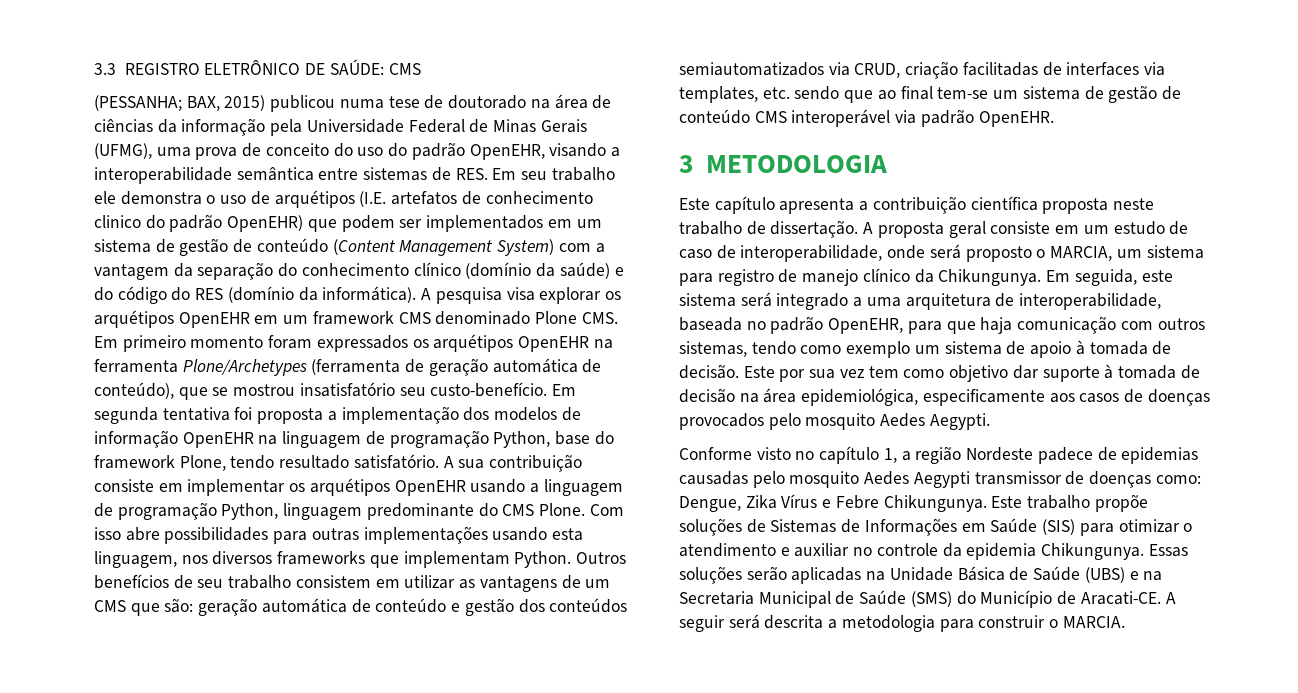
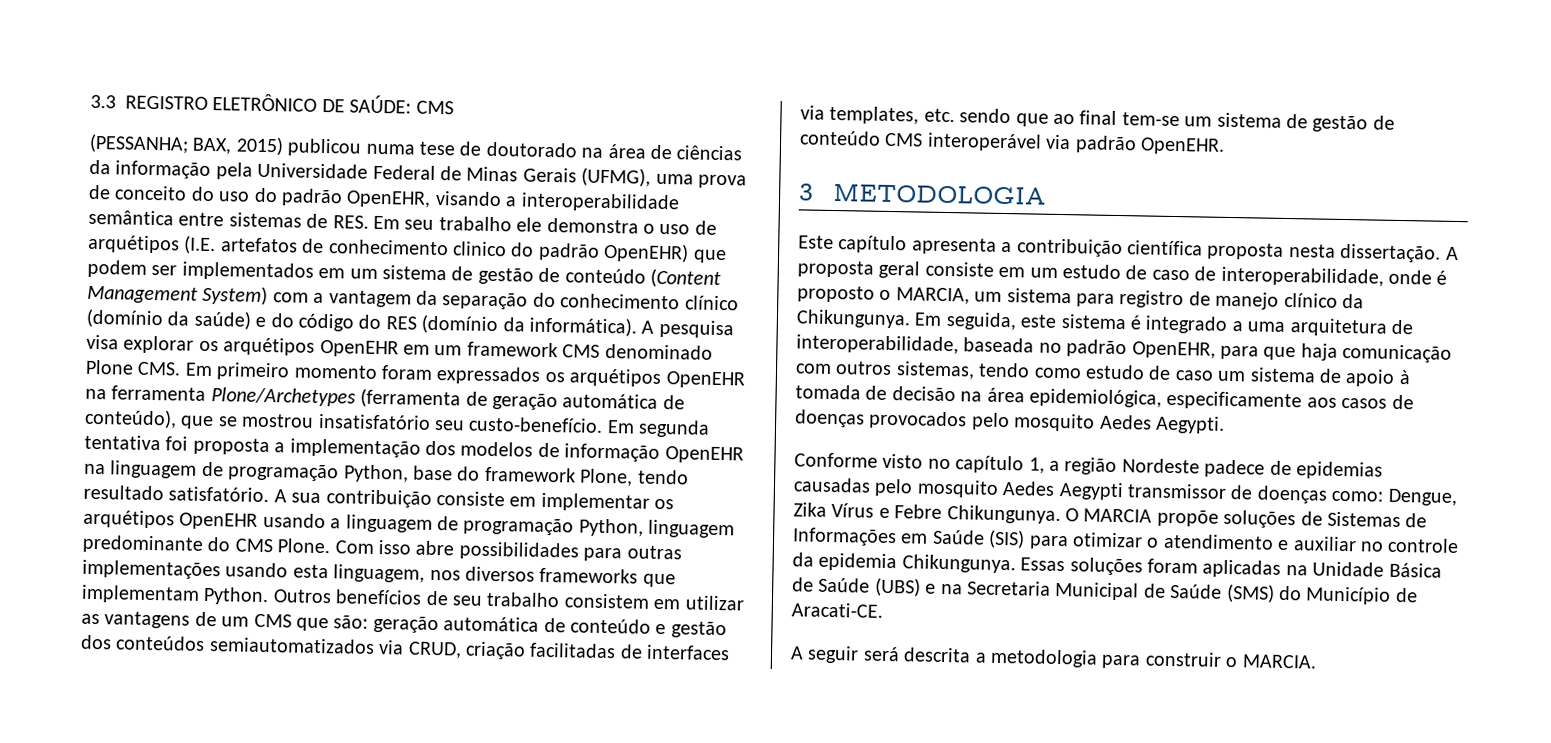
- Este capítulo apresenta a contribuição científica proposta neste trabalho de dissertação.
+ Este capítulo apresenta a contribuição científica proposta nesta dissertação.
- A proposta geral consiste em um estudo de caso de interoperabilidade, onde será proposto o MARCIA, um sistema para registro de manejo clínico da Chikungunya.
+ A proposta geral consiste em um estudo de caso de interoperabilidade, onde é proposto o MARCIA, um sistema para registro de manejo clínico da Chikungunya.
- Em seguida, este sistema será integrado a uma arquitetura de interoperabilidade, baseada no padrão OpenEHR, para que haja comunicação com outros sistemas, tendo como exemplo um sistema de apoio à tomada de decisão. Este por sua vez tem como objetivo dar suporte à tomada de decisão na área epidemiológica, especificamente aos casos de doenças provocados pelo mosquito Aedes Aegypti.
+ Em seguida, este sistema é integrado a uma arquitetura de interoperabilidade, baseada no padrão OpenEHR, para que haja comunicação com outros sistemas, tendo como estudo de caso um sistema de apoio à tomada de decisão na área epidemiológica, especificamente aos casos de doenças provocados pelo mosquito Aedes Aegypti.
- Este trabalho propõe soluções de Sistemas de Informações em Saúde (SIS) para otimizar o atendimento e auxiliar no controle da epidemia Chikungunya.
+ O MARCIA propõe soluções de Sistemas de Informações em Saúde (SIS) para otimizar o atendimento e auxiliar no controle da epidemia Chikungunya.
- Essas soluções serão aplicadas na Unidade Básica de Saúde (UBS) e na Secretaria Municipal de Saúde (SMS) do Município de Aracati-CE. A seguir será descrita a metodologia para construir o MARCIA.
+ Essas soluções foram aplicadas na Unidade Básica de Saúde (UBS) e na Secretaria Municipal de Saúde (SMS) do Município de Aracati-CE.
+ A seguir será descrita a metodologia para construir o MARCIA.

